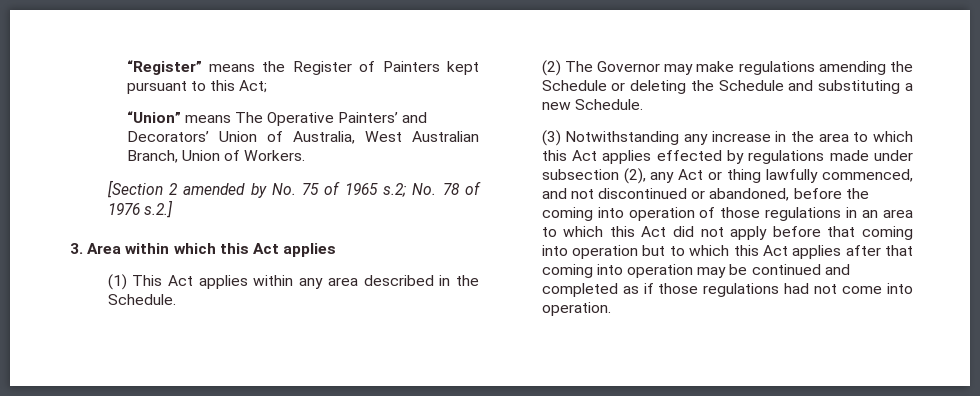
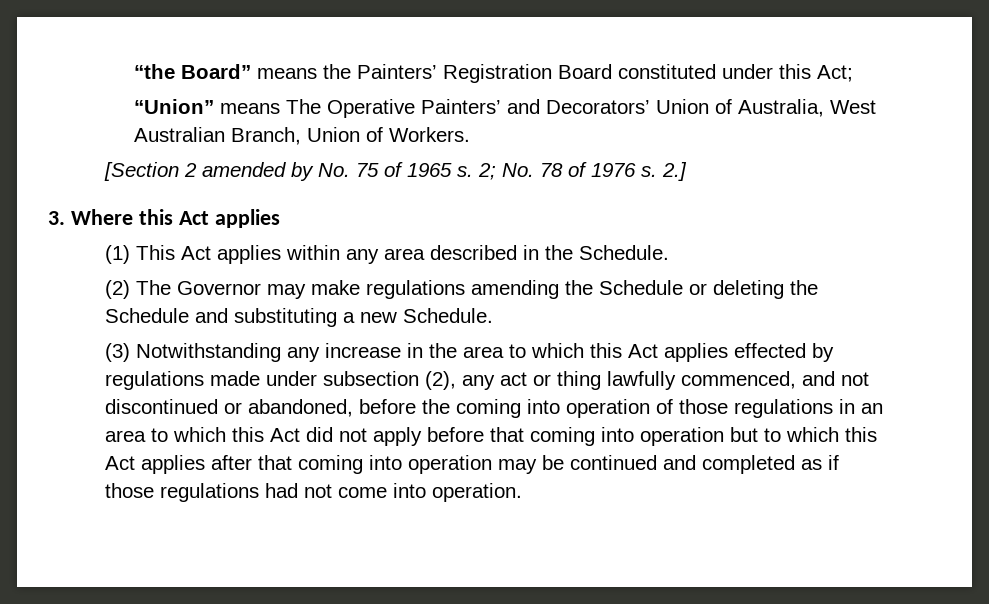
- “Register” means the Register of Painters kept pursuant to this Act;
+ “the Board” means the Painters’ Registration Board constituted under this Act;
- [Section 2 amended by No. 75 of 1965 s.2; No. 78 of 1976 s.2.]
+ [Section 2 amended by No. 75 of 1965 s. 2; No. 78 of 1976 s. 2.]
- 3. Area within which this Act applies
+ 3. Where this Act applies
- (3) Notwithstanding any increase in the area to which this Act applies effected by regulations made under subsection (2), any Act or thing lawfully commenced, and not discontinued or abandoned, before the coming into operation of those regulations in an area to which this Act did not apply before that coming into operation but to which this Act applies after that coming into operation may be continued and completed as if those regulations had not come into operation.
+ (3) Notwithstanding any increase in the area to which this Act applies effected by regulations made under subsection (2), any act or thing lawfully commenced, and not discontinued or abandoned, before the coming into operation of those regulations in an area to which this Act did not apply before that coming into operation but to which this Act applies after that coming into operation may be continued and completed as if those regulations had not come into operation.

